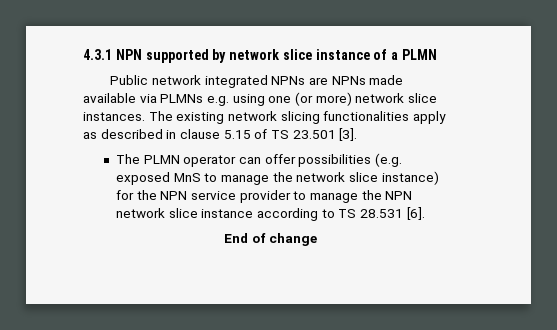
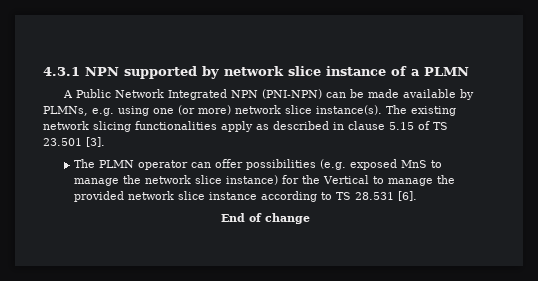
- Public network integrated NPNs are NPNs made available via PLMNs e.g. using one (or more) network slice instances.
+ A Public Network Integrated NPN (PNI-NPN) can be made available by PLMNs, e.g. using one (or more) network slice instance(s).
- The PLMN operator can offer possibilities (e.g. exposed MnS to manage the network slice instance) for the NPN service provider to manage the NPN network slice instance according to TS 28.531 [6].
+ The PLMN operator can offer possibilities (e.g. exposed MnS to manage the network slice instance) for the Vertical to manage the provided network slice instance according to TS 28.531 [6].

